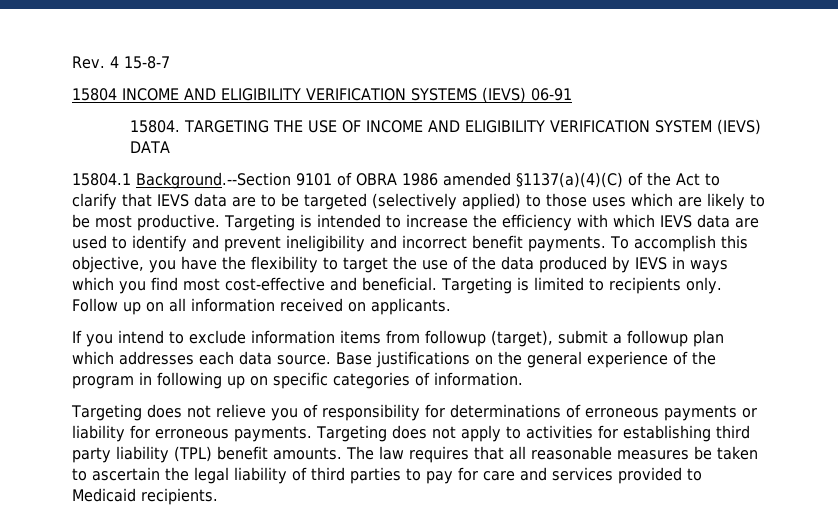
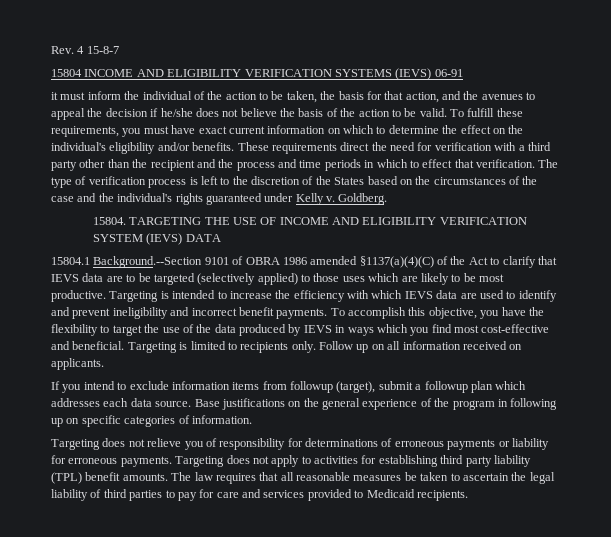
+ it must inform the individual of the action to be taken, the basis for that action, and the avenues to appeal the decision if he/she does not believe the basis of the action to be valid. To fulfill these requirements, you must have exact current information on which to determine the effect on the individual's eligibility and/or benefits. These requirements direct the need for verification with a third party other than the recipient and the process and time periods in which to effect that verification. The type of verification process is left to the discretion of the States based on the circumstances of the case and the individual's rights guaranteed under Kelly v. Goldberg.

